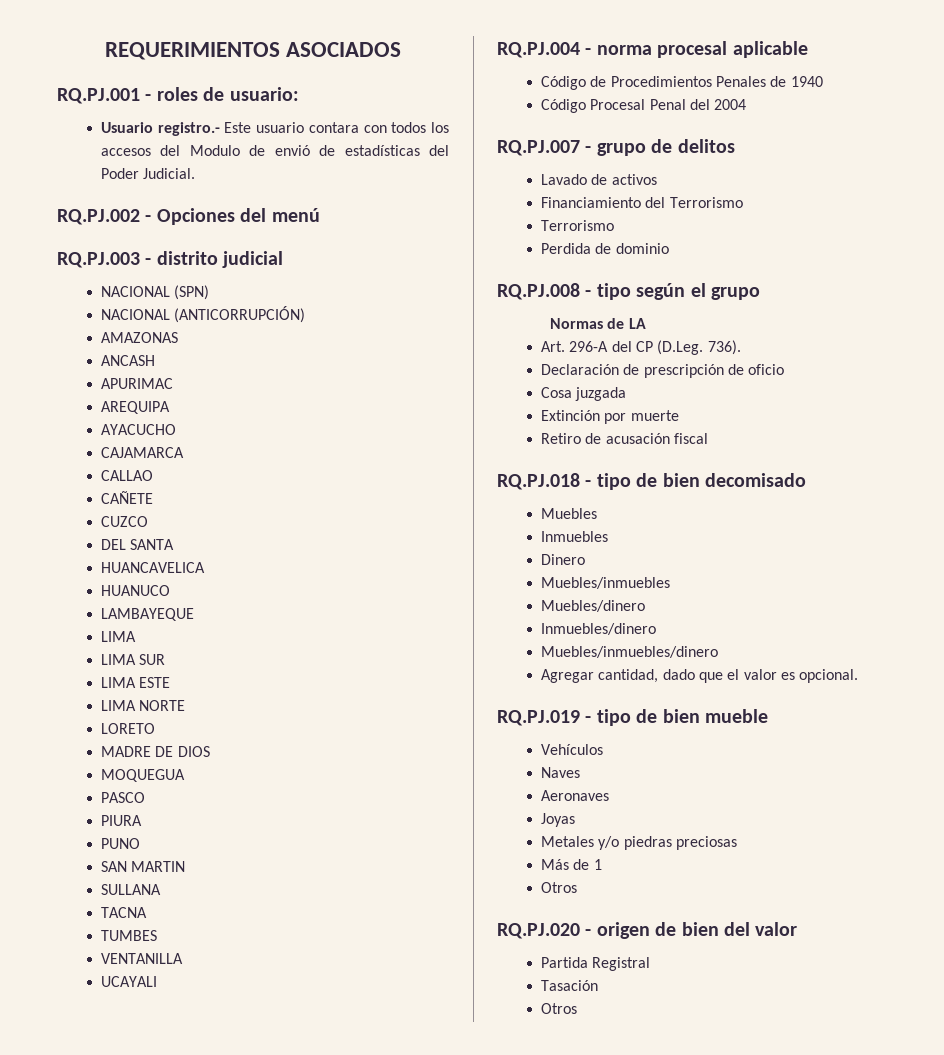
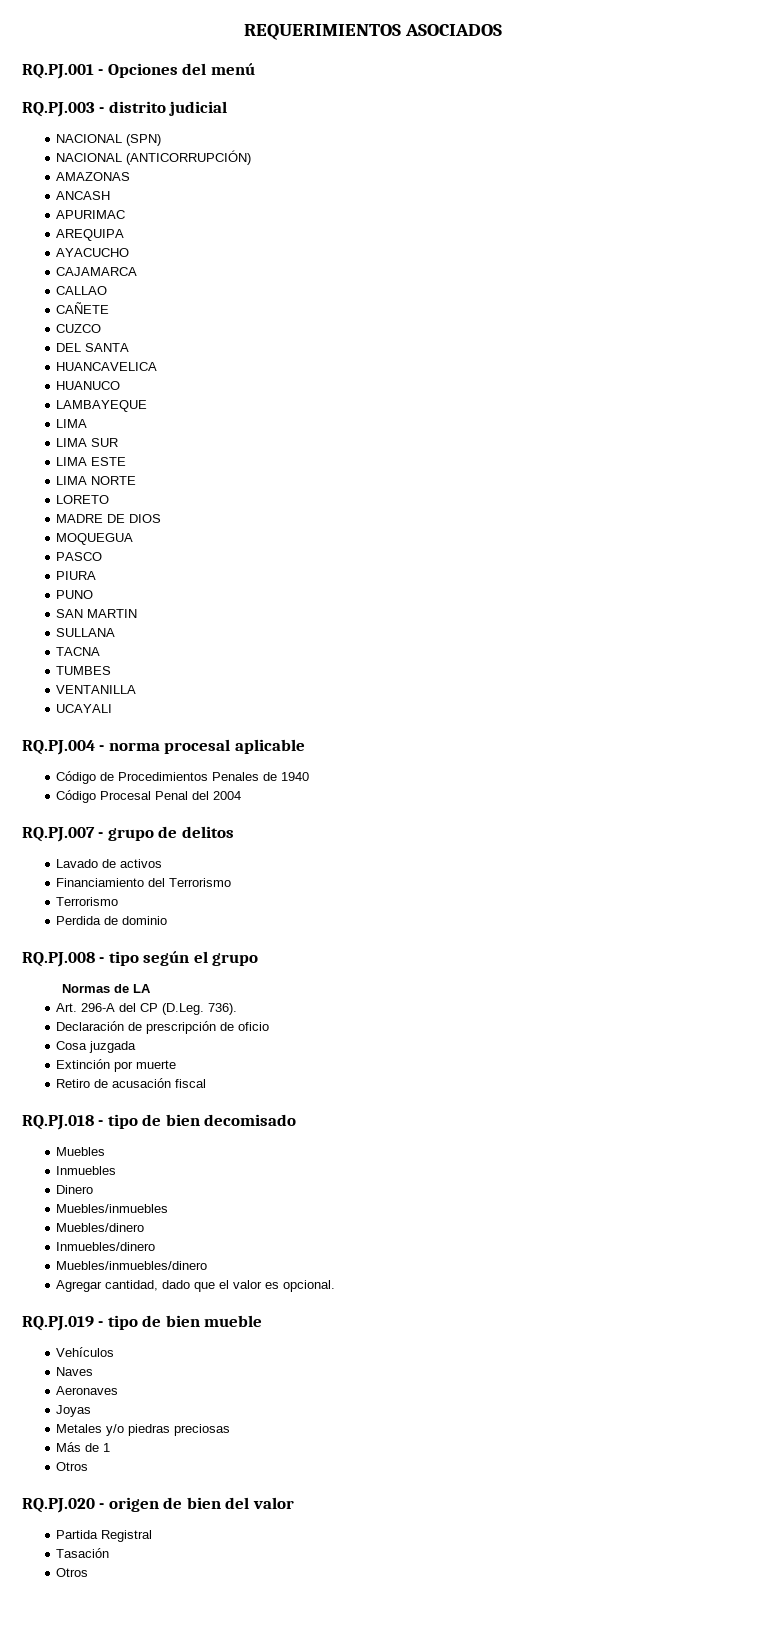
- RQ.PJ.001 - roles de usuario:
- Usuario registro.- Este usuario contara con todos los accesos del Modulo de envió de estadísticas del Poder Judicial.
- RQ.PJ.002 - Opciones del menú
+ RQ.PJ.001 - Opciones del menú

